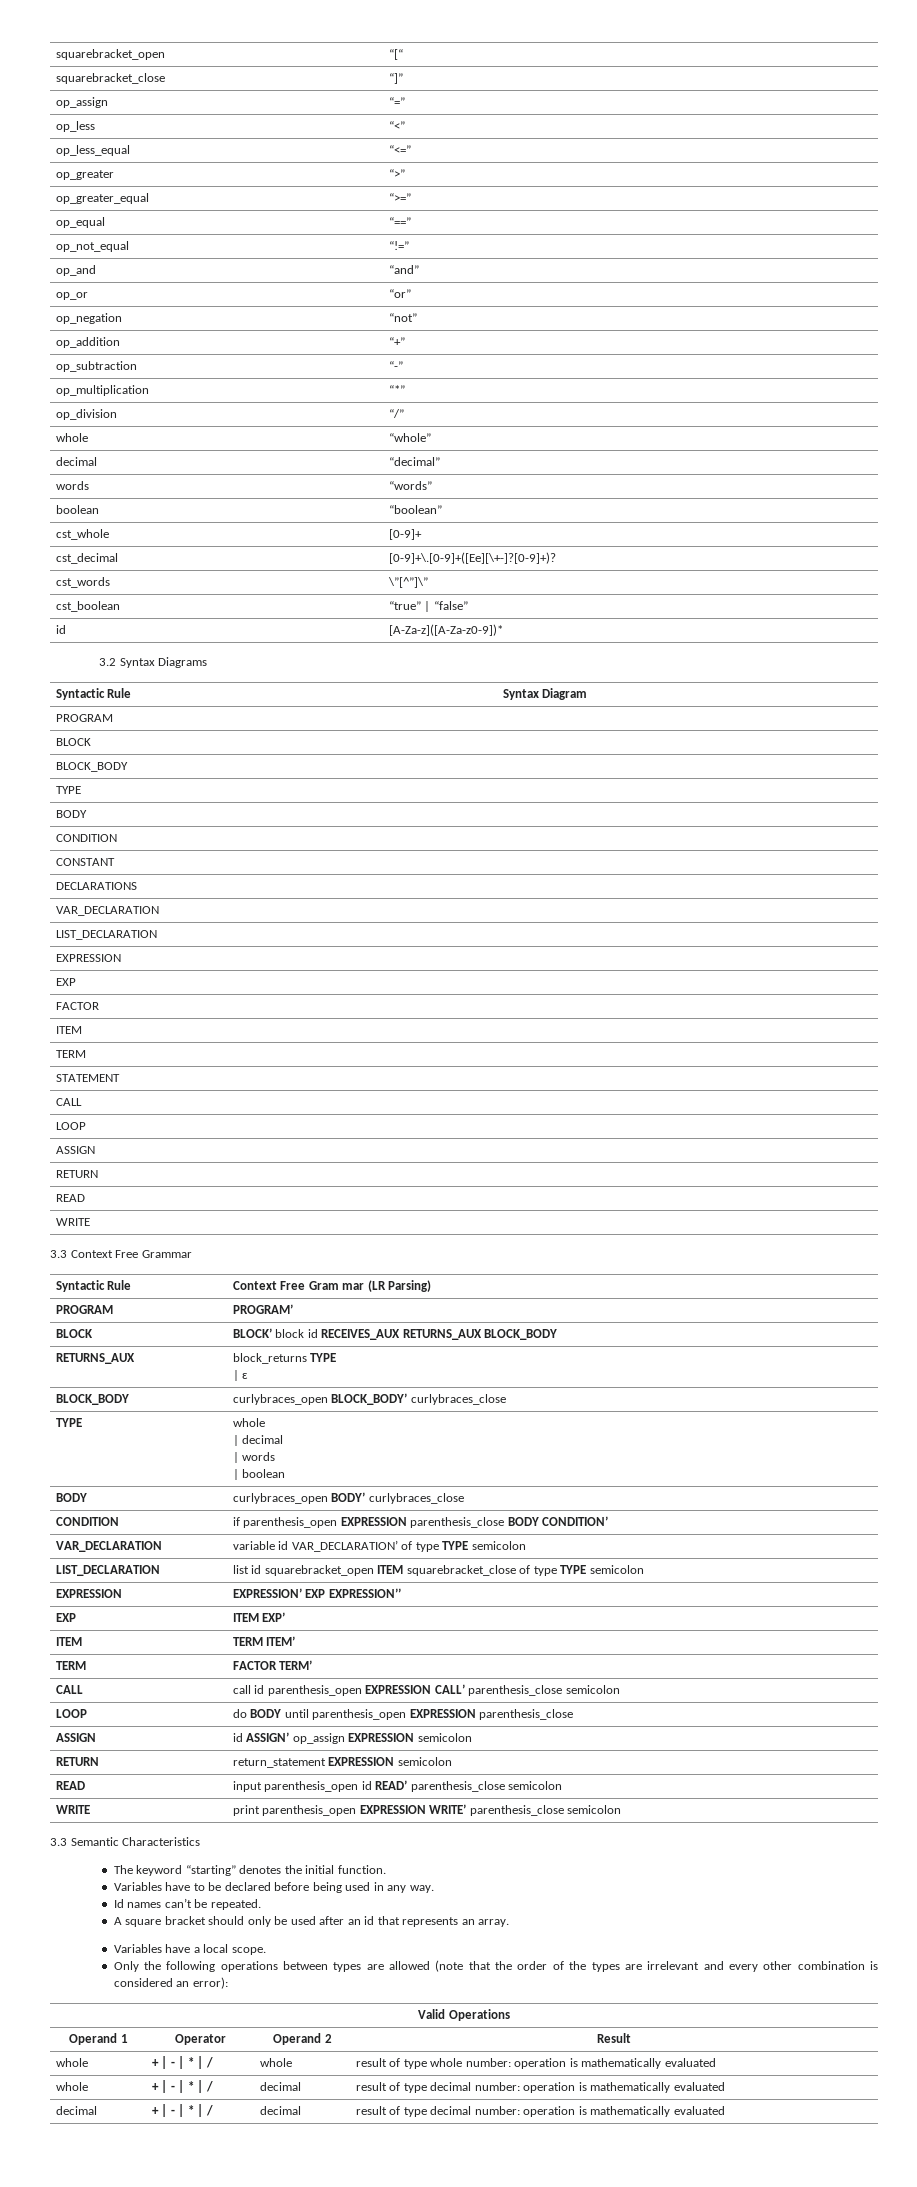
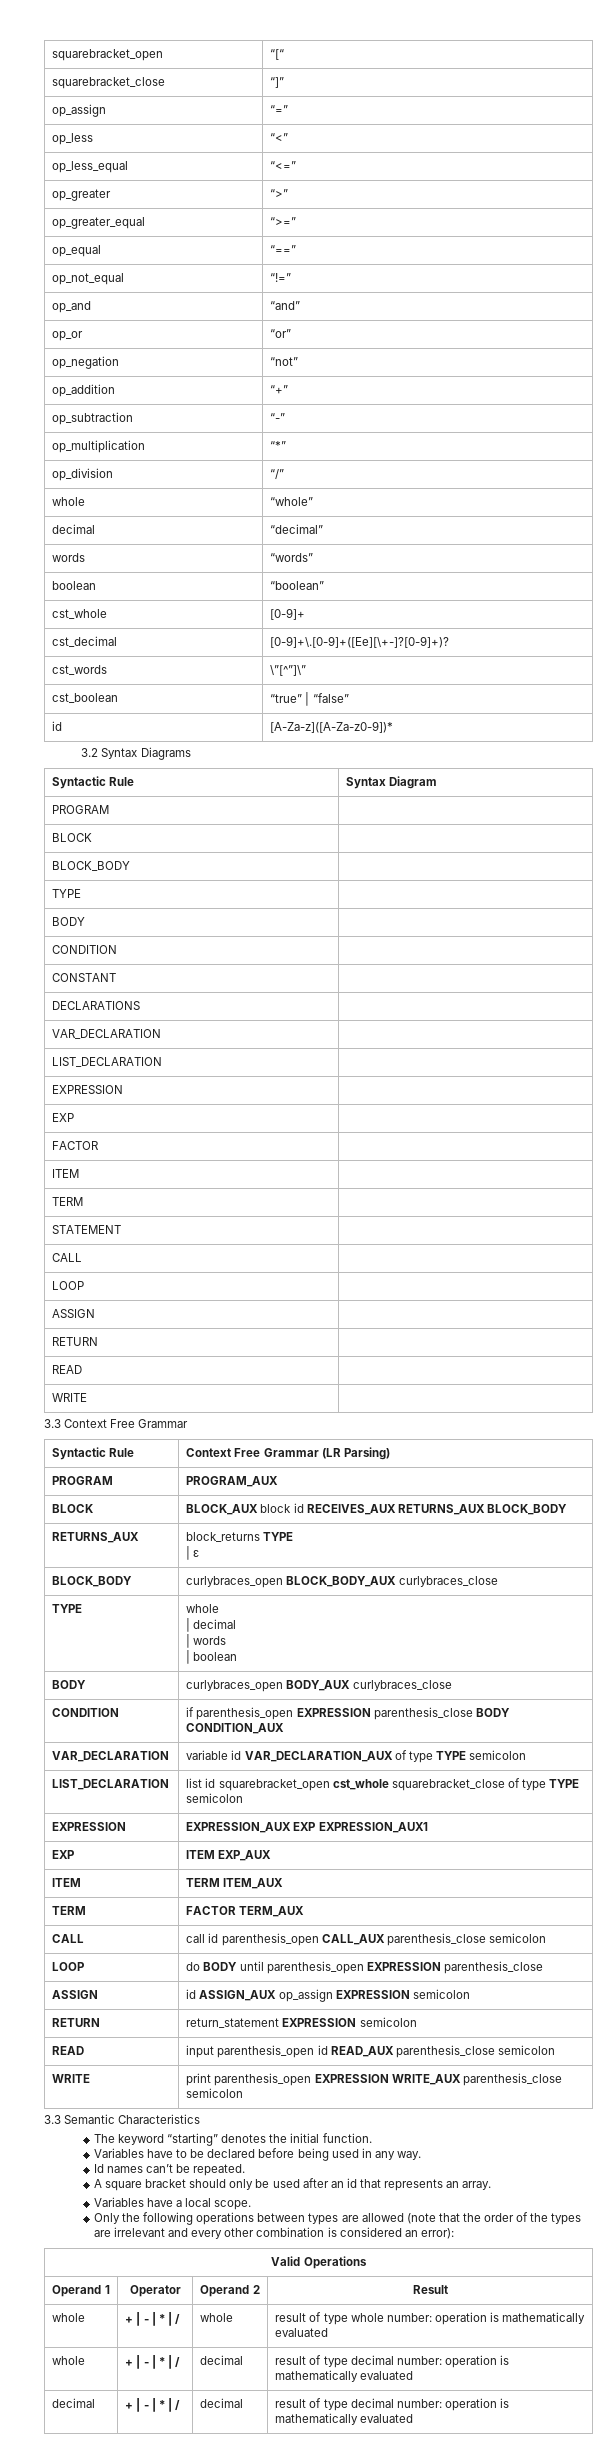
- Syntactic Rule | Context Free Gram mar (LR Parsing)
+ Syntactic Rule | Context Free Grammar (LR Parsing)
- PROGRAM | PROGRAM’
- BLOCK | BLOCK’ block id RECEIVES_AUX RETURNS_AUX BLOCK_BODY
+ PROGRAM | PROGRAM_AUX
+ BLOCK | BLOCK_AUX block id RECEIVES_AUX RETURNS_AUX BLOCK_BODY
- BLOCK_BODY | curlybraces_open BLOCK_BODY’ curlybraces_close
+ BLOCK_BODY | curlybraces_open BLOCK_BODY_AUX curlybraces_close
- BODY | curlybraces_open BODY’ curlybraces_close
+ BODY | curlybraces_open BODY_AUX curlybraces_close
- CONDITION | if parenthesis_open EXPRESSION parenthesis_close BODY CONDITION’
+ CONDITION | if parenthesis_open EXPRESSION parenthesis_close BODY CONDITION_AUX
- VAR_DECLARATION | variable id VAR_DECLARATION’ of type TYPE semicolon
+ VAR_DECLARATION | variable id VAR_DECLARATION_AUX of type TYPE semicolon
- LIST_DECLARATION | list id squarebracket_open ITEM squarebracket_close of type TYPE semicolon
+ LIST_DECLARATION | list id squarebracket_open cst_whole squarebracket_close of type TYPE semicolon
- EXPRESSION | EXPRESSION’ EXP EXPRESSION’’
+ EXPRESSION | EXPRESSION_AUX EXP EXPRESSION_AUX1
- EXP | ITEM EXP’
+ EXP | ITEM EXP_AUX
- ITEM | TERM ITEM’
+ ITEM | TERM ITEM_AUX
- TERM | FACTOR TERM’
+ TERM | FACTOR TERM_AUX
- CALL | call id parenthesis_open EXPRESSION CALL’ parenthesis_close semicolon
+ CALL | call id parenthesis_open CALL_AUX parenthesis_close semicolon
- ASSIGN | id ASSIGN’ op_assign EXPRESSION semicolon
+ ASSIGN | id ASSIGN_AUX op_assign EXPRESSION semicolon
- READ | input parenthesis_open id READ’ parenthesis_close semicolon
+ READ | input parenthesis_open id READ_AUX parenthesis_close semicolon
- WRITE | print parenthesis_open EXPRESSION WRITE’ parenthesis_close semicolon
+ WRITE | print parenthesis_open EXPRESSION WRITE_AUX parenthesis_close semicolon

